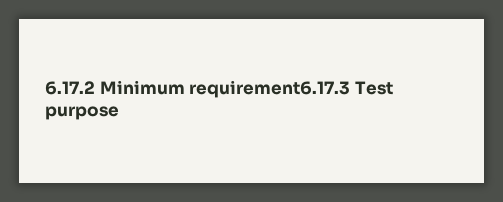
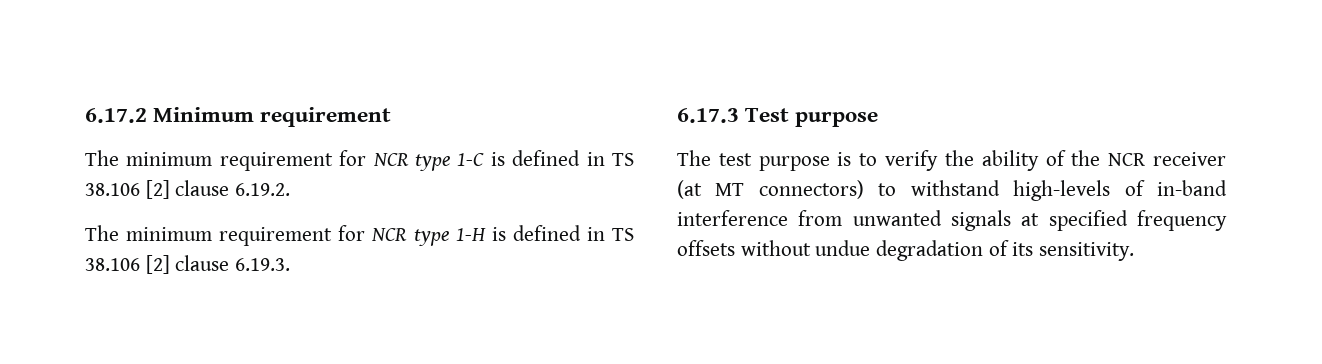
- 6.17.2 Minimum requirement6.17.3 Test purpose
+ 6.17.2 Minimum requirement
+ The minimum requirement for NCR type 1-C is defined in TS 38.106 [2] clause 6.19.2.
+ The minimum requirement for NCR type 1-H is defined in TS 38.106 [2] clause 6.19.3.
+ 6.17.3 Test purpose
+ The test purpose is to verify the ability of the NCR receiver (at MT connectors) to withstand high-levels of in-band interference from unwanted signals at specified frequency offsets without undue degradation of its sensitivity.

